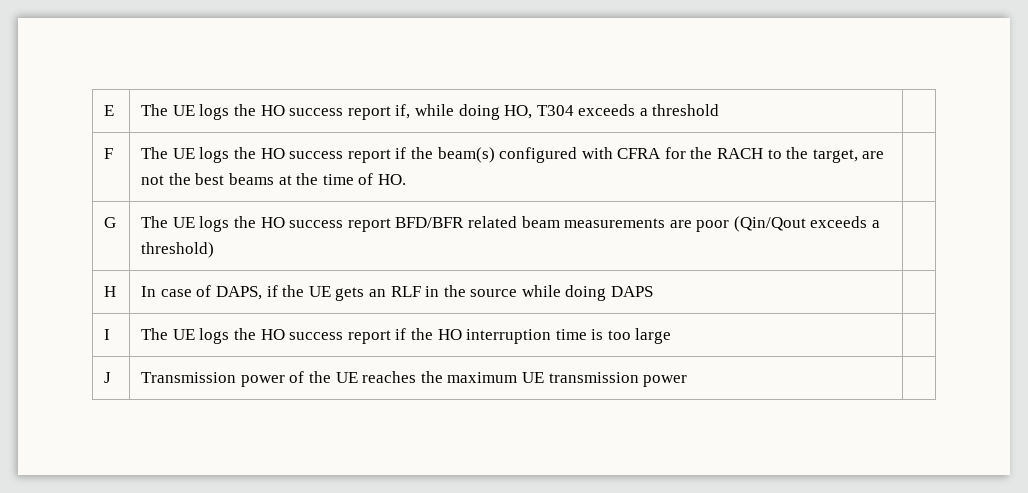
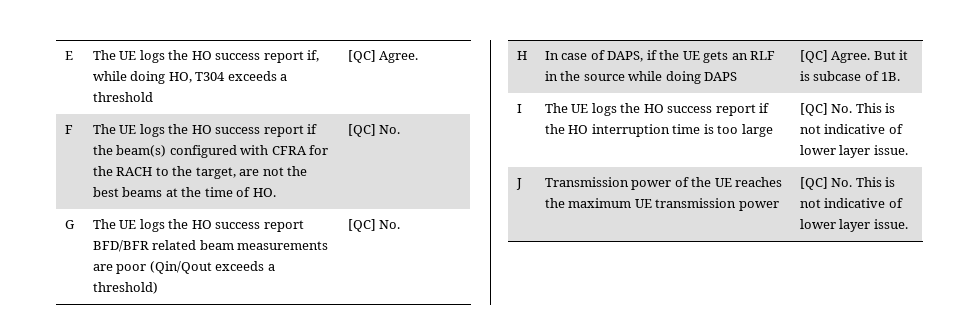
- E | The UE logs the HO success report if, while doing HO, T304 exceeds a threshold |
+ E | The UE logs the HO success report if, while doing HO, T304 exceeds a threshold | [QC] Agree.
- F | The UE logs the HO success report if the beam(s) configured with CFRA for the RACH to the target, are not the best beams at the time of HO. |
+ F | The UE logs the HO success report if the beam(s) configured with CFRA for the RACH to the target, are not the best beams at the time of HO. | [QC] No.
- G | The UE logs the HO success report BFD/BFR related beam measurements are poor (Qin/Qout exceeds a threshold) |
+ G | The UE logs the HO success report BFD/BFR related beam measurements are poor (Qin/Qout exceeds a threshold) | [QC] No.
- H | In case of DAPS, if the UE gets an RLF in the source while doing DAPS |
+ H | In case of DAPS, if the UE gets an RLF in the source while doing DAPS | [QC] Agree. But it is subcase of 1B.
- I | The UE logs the HO success report if the HO interruption time is too large |
+ I | The UE logs the HO success report if the HO interruption time is too large | [QC] No. This is not indicative of lower layer issue.
- J | Transmission power of the UE reaches the maximum UE transmission power |
+ J | Transmission power of the UE reaches the maximum UE transmission power | [QC] No. This is not indicative of lower layer issue.

